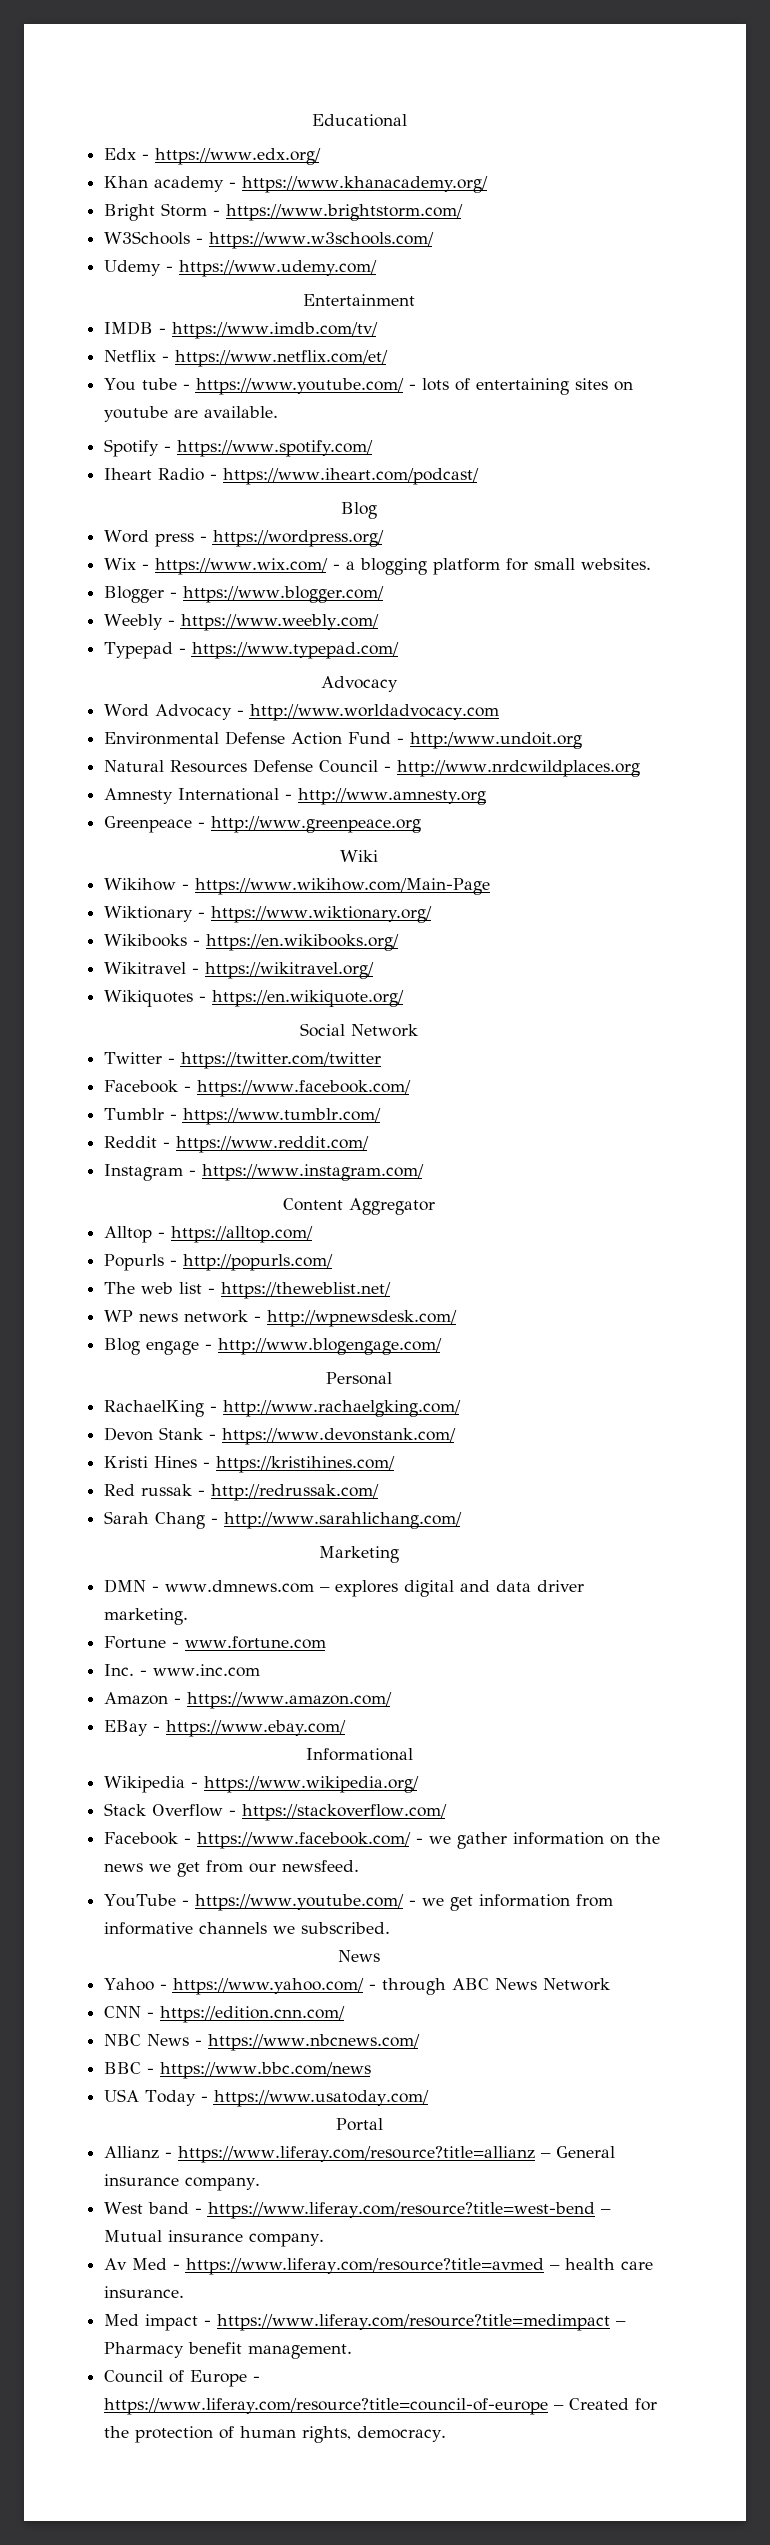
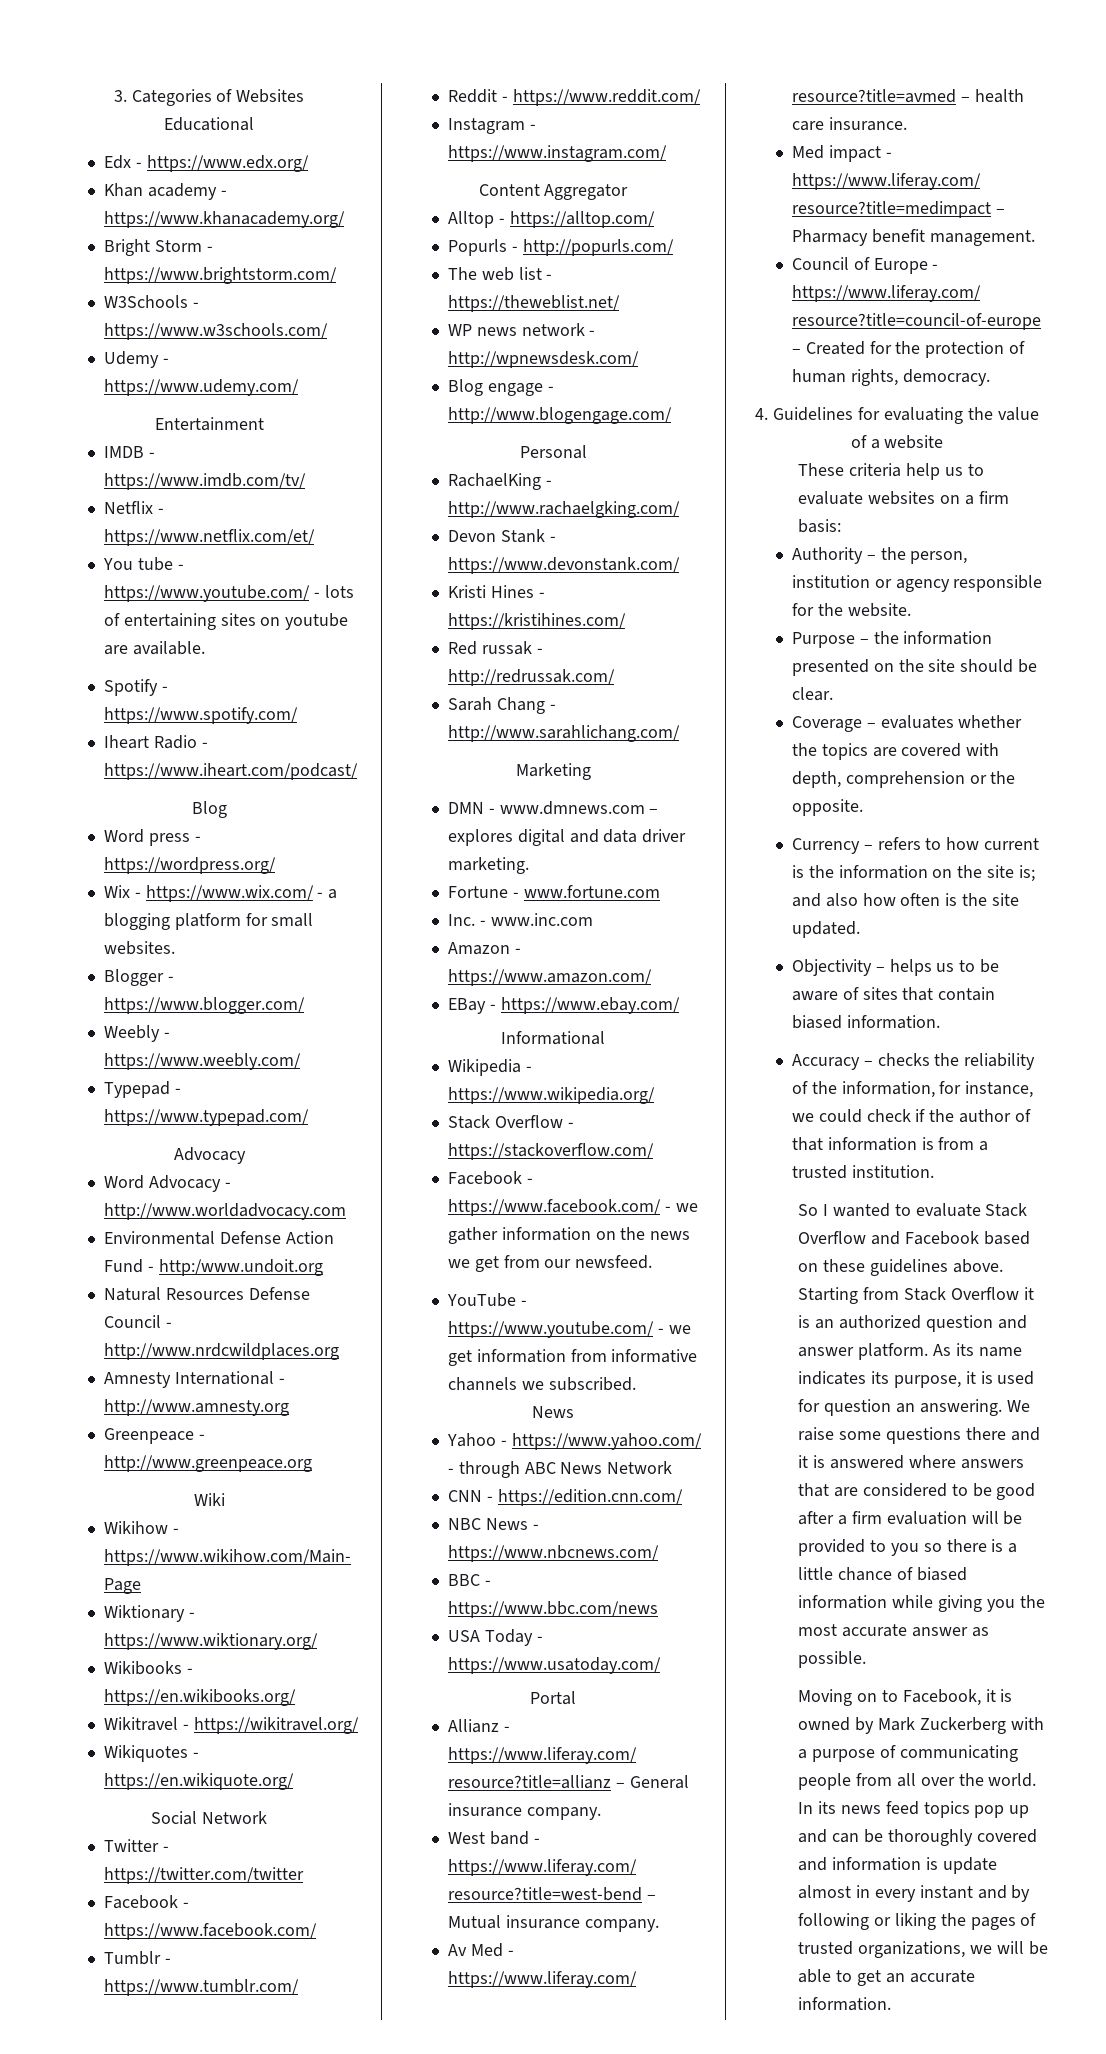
+ 3. Categories of Websites
+ 4. Guidelines for evaluating the value of a website
+ These criteria help us to evaluate websites on a firm basis:
+ Authority – the person, institution or agency responsible for the website.
+ Purpose – the information presented on the site should be clear.
+ Coverage – evaluates whether the topics are covered with depth, comprehension or the opposite.
+ Currency – refers to how current is the information on the site is; and also how often is the site updated.
+ Objectivity – helps us to be aware of sites that contain biased information.
+ Accuracy – checks the reliability of the information, for instance, we could check if the author of that information is from a trusted institution.
+ So I wanted to evaluate Stack Overflow and Facebook based on these guidelines above. Starting from Stack Overflow it is an authorized question and answer platform. As its name indicates its purpose, it is used for question an answering. We raise some questions there and it is answered where answers that are considered to be good after a firm evaluation will be provided to you so there is a little chance of biased information while giving you the most accurate answer as possible.
+ Moving on to Facebook, it is owned by Mark Zuckerberg with a purpose of communicating people from all over the world. In its news feed topics pop up and can be thoroughly covered and information is update almost in every instant and by following or liking the pages of trusted organizations, we will be able to get an accurate information.

